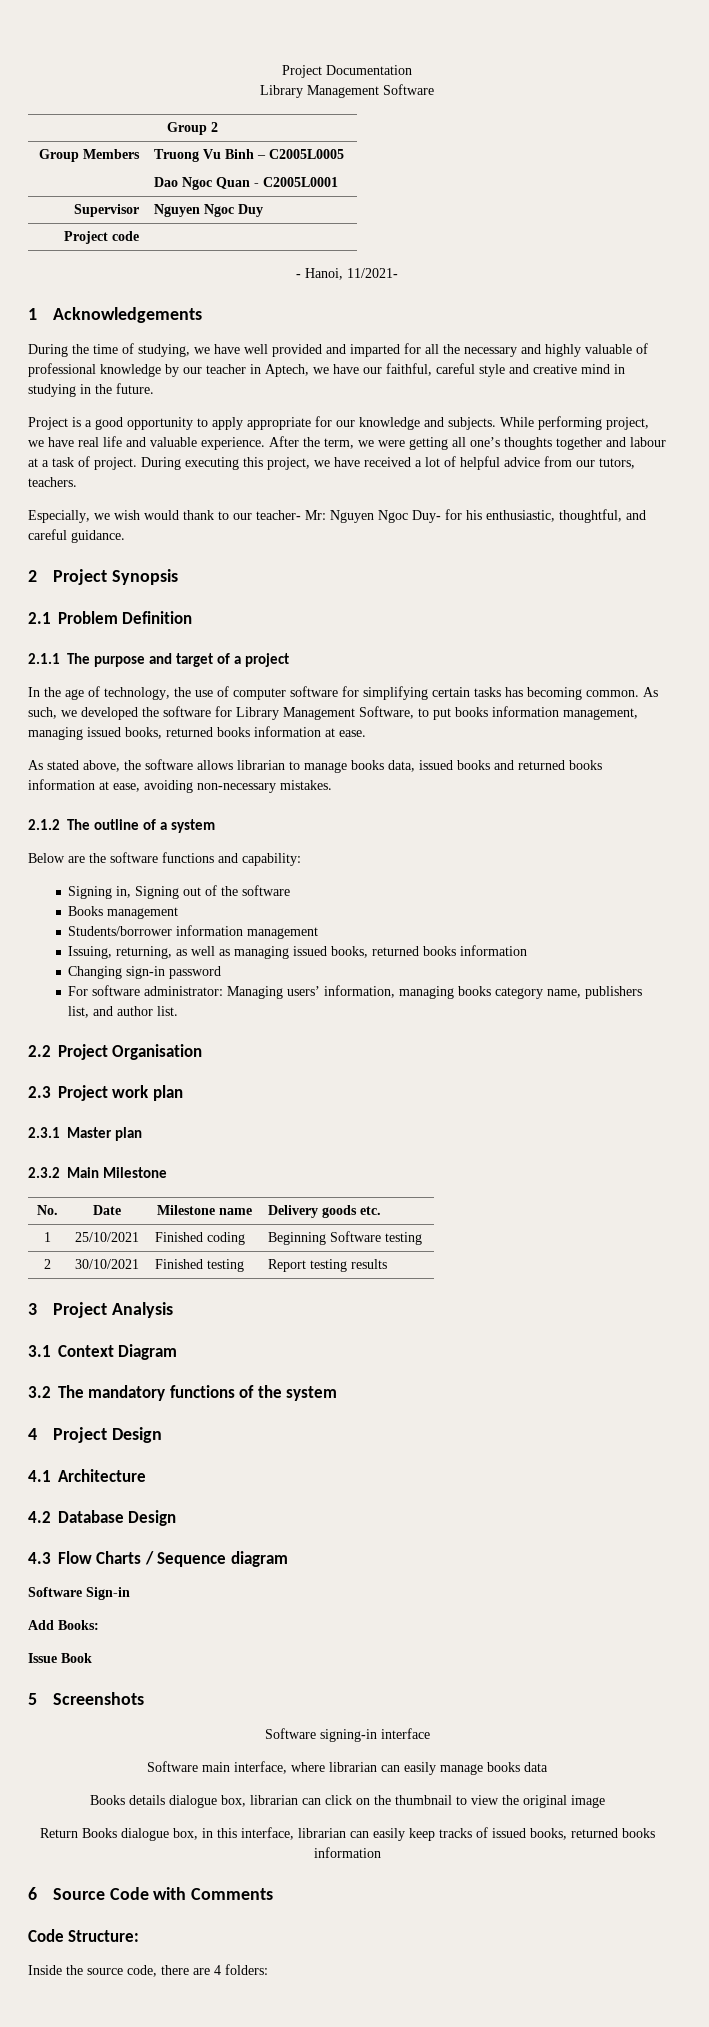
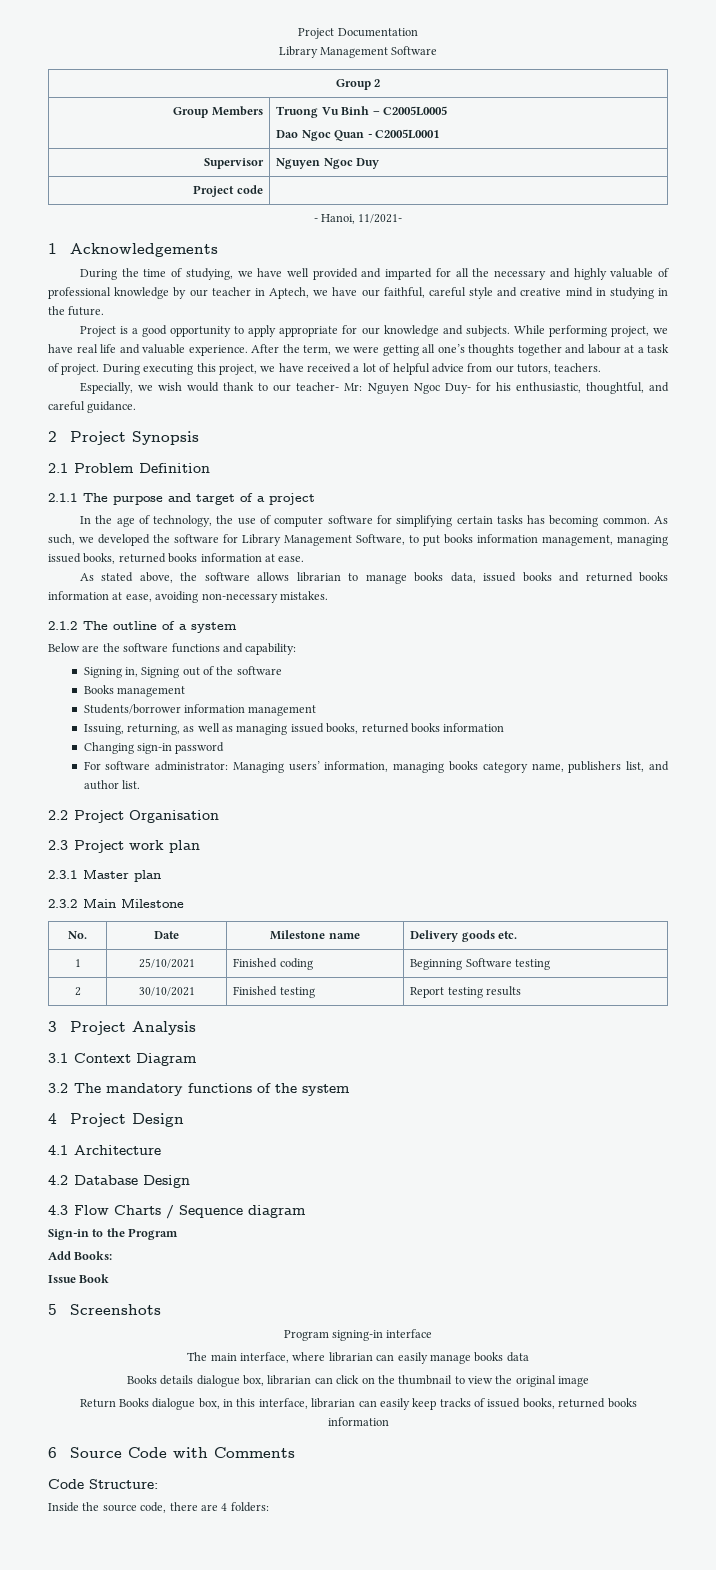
- Software Sign-in
+ Sign-in to the Program
- Software signing-in interface
+ Program signing-in interface
- Software main interface, where librarian can easily manage books data
+ The main interface, where librarian can easily manage books data

